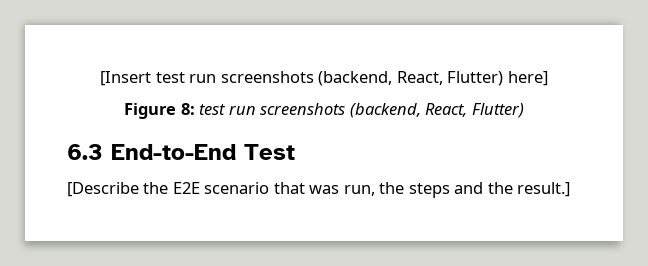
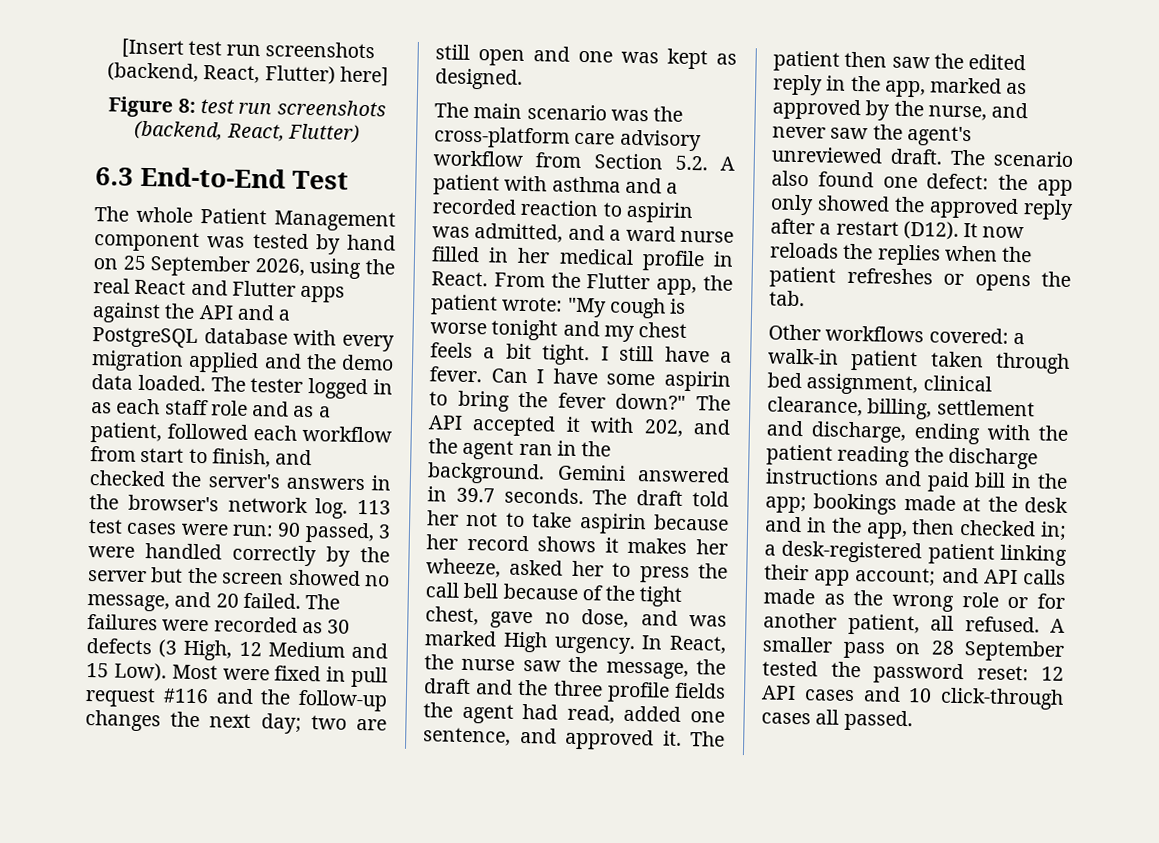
- [Describe the E2E scenario that was run, the steps and the result.]
+ The whole Patient Management component was tested by hand on 25 September 2026, using the real React and Flutter apps against the API and a PostgreSQL database with every migration applied and the demo data loaded. The tester logged in as each staff role and as a patient, followed each workflow from start to finish, and checked the server's answers in the browser's network log. 113 test cases were run: 90 passed, 3 were handled correctly by the server but the screen showed no message, and 20 failed. The failures were recorded as 30 defects (3 High, 12 Medium and 15 Low). Most were fixed in pull request #116 and the follow-up changes the next day; two are still open and one was kept as designed.
+ The main scenario was the cross-platform care advisory workflow from Section 5.2. A patient with asthma and a recorded reaction to aspirin was admitted, and a ward nurse filled in her medical profile in React. From the Flutter app, the patient wrote: "My cough is worse tonight and my chest feels a bit tight. I still have a fever. Can I have some aspirin to bring the fever down?" The API accepted it with 202, and the agent ran in the background. Gemini answered in 39.7 seconds. The draft told her not to take aspirin because her record shows it makes her wheeze, asked her to press the call bell because of the tight chest, gave no dose, and was marked High urgency. In React, the nurse saw the message, the draft and the three profile fields the agent had read, added one sentence, and approved it. The patient then saw the edited reply in the app, marked as approved by the nurse, and never saw the agent's unreviewed draft. The scenario also found one defect: the app only showed the approved reply after a restart (D12). It now reloads the replies when the patient refreshes or opens the tab.
+ Other workflows covered: a walk-in patient taken through bed assignment, clinical clearance, billing, settlement and discharge, ending with the patient reading the discharge instructions and paid bill in the app; bookings made at the desk and in the app, then checked in; a desk-registered patient linking their app account; and API calls made as the wrong role or for another patient, all refused. A smaller pass on 28 September tested the password reset: 12 API cases and 10 click-through cases all passed.

